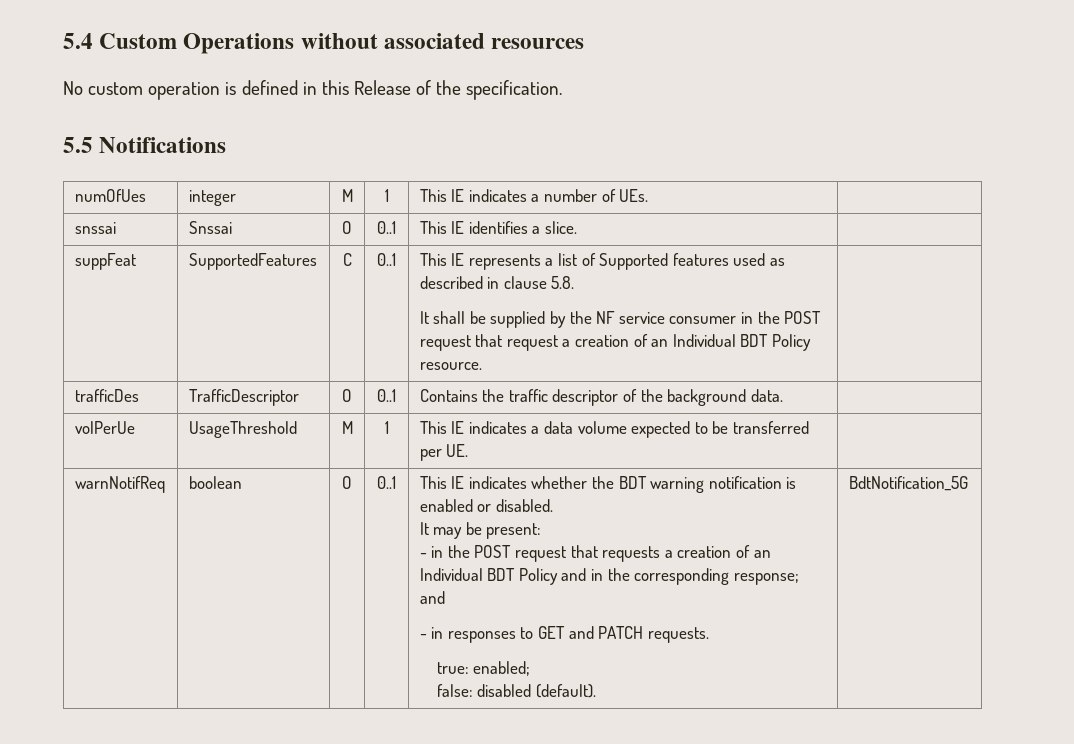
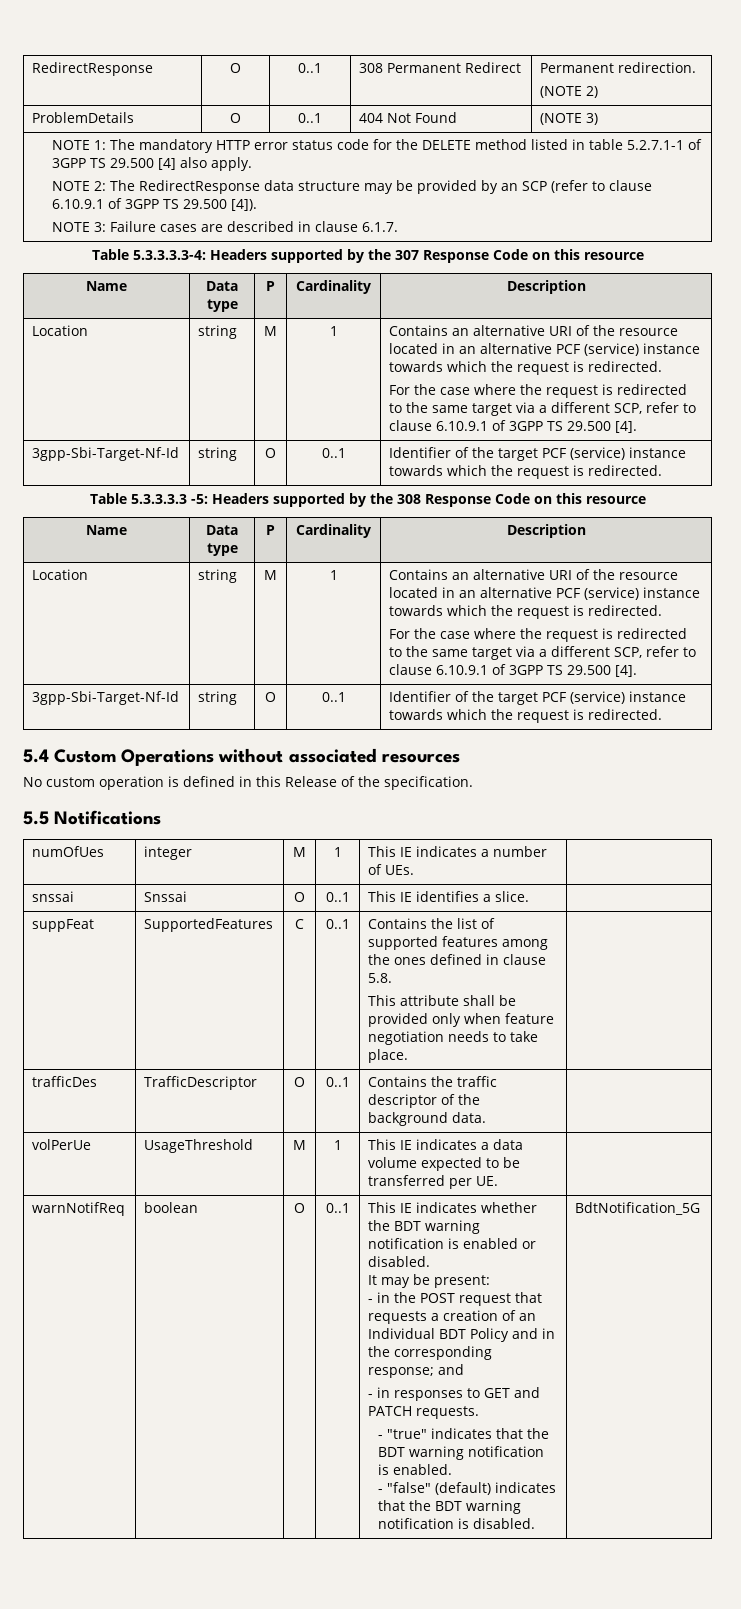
+ RedirectResponse | O | 0..1 | 308 Permanent Redirect | Permanent redirection.
+ (NOTE 2)
+ ProblemDetails | O | 0..1 | 404 Not Found | (NOTE 3)
+ NOTE 1: The mandatory HTTP error status code for the DELETE method listed in table 5.2.7.1-1 of 3GPP TS 29.500 [4] also apply.
+ NOTE 2: The RedirectResponse data structure may be provided by an SCP (refer to clause 6.10.9.1 of 3GPP TS 29.500 [4]).
+ NOTE 3: Failure cases are described in clause 6.1.7.
+ Table 5.3.3.3.3-4: Headers supported by the 307 Response Code on this resource
+ Name | Data type | P | Cardinality | Description
+ Location | string | M | 1 | Contains an alternative URI of the resource located in an alternative PCF (service) instance towards which the request is redirected.
+ For the case where the request is redirected to the same target via a different SCP, refer to clause 6.10.9.1 of 3GPP TS 29.500 [4].
+ 3gpp-Sbi-Target-Nf-Id | string | O | 0..1 | Identifier of the target PCF (service) instance towards which the request is redirected.
+ Table 5.3.3.3.3 -5: Headers supported by the 308 Response Code on this resource
+ Name | Data type | P | Cardinality | Description
+ Location | string | M | 1 | Contains an alternative URI of the resource located in an alternative PCF (service) instance towards which the request is redirected.
+ For the case where the request is redirected to the same target via a different SCP, refer to clause 6.10.9.1 of 3GPP TS 29.500 [4].
+ 3gpp-Sbi-Target-Nf-Id | string | O | 0..1 | Identifier of the target PCF (service) instance towards which the request is redirected.
- This IE represents a list of Supported features used as described in clause 5.8.
- It shall be supplied by the NF service consumer in the POST request that request a creation of an Individual BDT Policy resource.
+ Contains the list of supported features among the ones defined in clause 5.8.
+ This attribute shall be provided only when feature negotiation needs to take place.
- true: enabled;
- false: disabled (default).
+ - "true" indicates that the BDT warning notification is enabled.
+ - "false" (default) indicates that the BDT warning notification is disabled.

